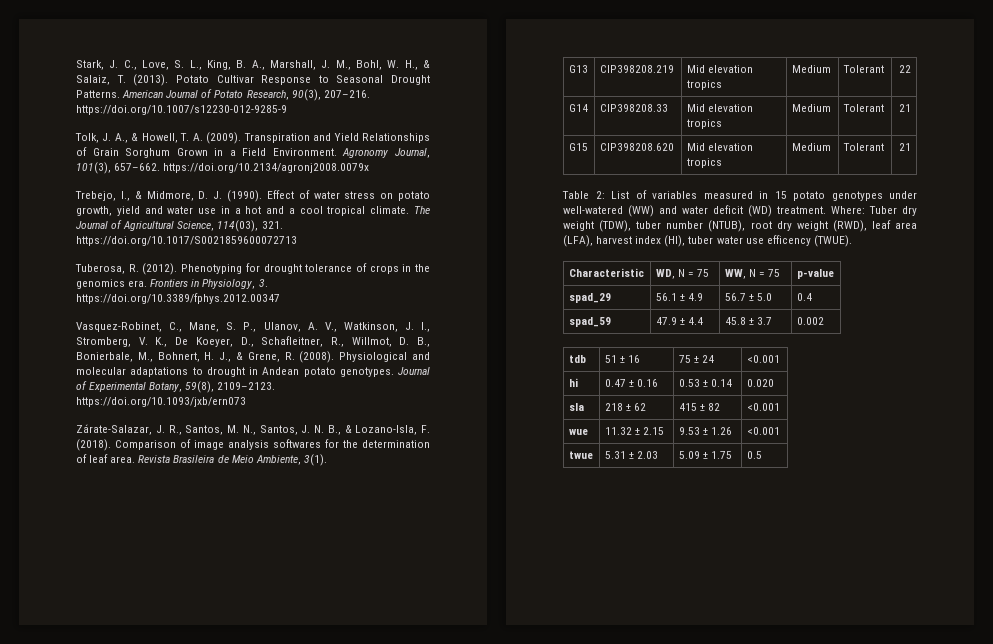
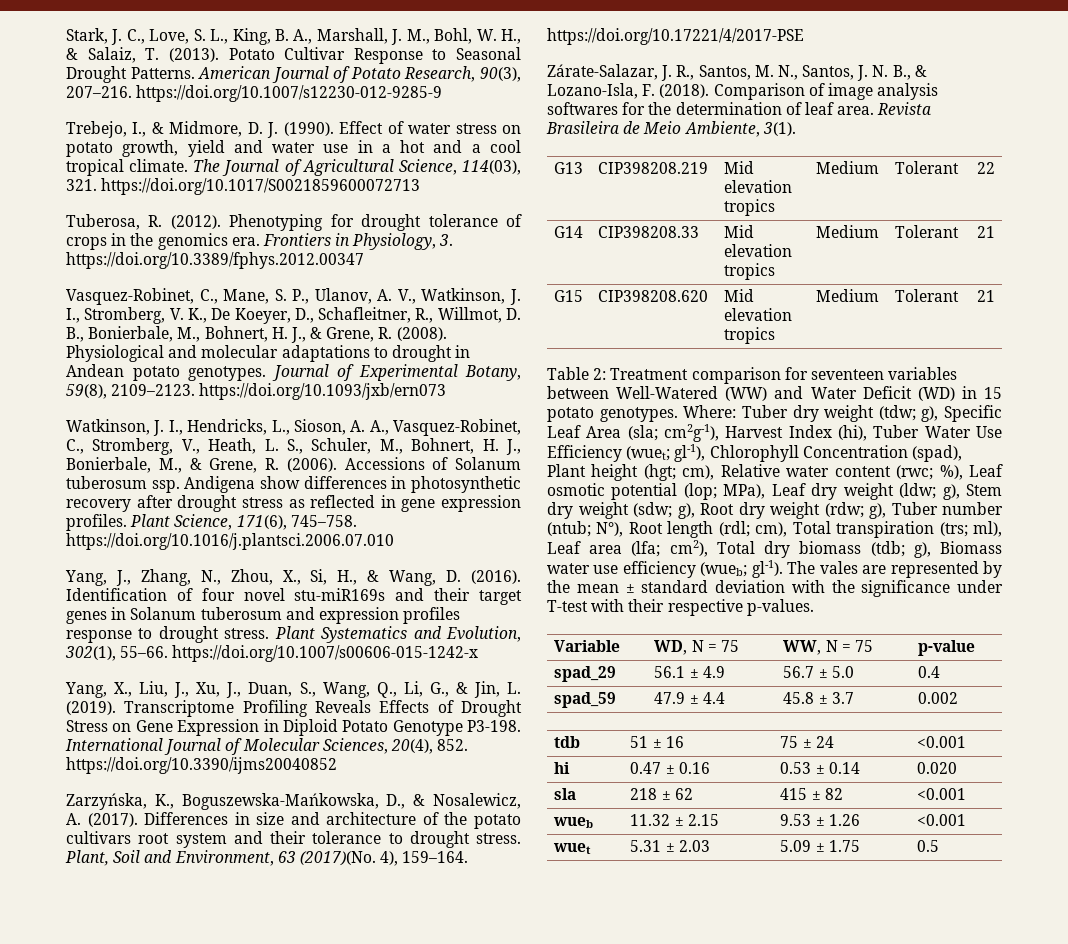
- Tolk, J. A., & Howell, T. A. (2009). Transpiration and Yield Relationships of Grain Sorghum Grown in a Field Environment. Agronomy Journal, 101(3), 657–662. https://doi.org/10.2134/agronj2008.0079x
+ Watkinson, J. I., Hendricks, L., Sioson, A. A., Vasquez-Robinet, C., Stromberg, V., Heath, L. S., Schuler, M., Bohnert, H. J., Bonierbale, M., & Grene, R. (2006). Accessions of Solanum tuberosum ssp. Andigena show differences in photosynthetic recovery after drought stress as reflected in gene expression profiles. Plant Science, 171(6), 745–758. https://doi.org/10.1016/j.plantsci.2006.07.010
+ Yang, J., Zhang, N., Zhou, X., Si, H., & Wang, D. (2016). Identification of four novel stu-miR169s and their target genes in Solanum tuberosum and expression profiles response to drought stress. Plant Systematics and Evolution, 302(1), 55–66. https://doi.org/10.1007/s00606-015-1242-x
+ Yang, X., Liu, J., Xu, J., Duan, S., Wang, Q., Li, G., & Jin, L. (2019). Transcriptome Profiling Reveals Effects of Drought Stress on Gene Expression in Diploid Potato Genotype P3-198. International Journal of Molecular Sciences, 20(4), 852. https://doi.org/10.3390/ijms20040852
+ Zarzyńska, K., Boguszewska-Mańkowska, D., & Nosalewicz, A. (2017). Differences in size and architecture of the potato cultivars root system and their tolerance to drought stress. Plant, Soil and Environment, 63 (2017)(No. 4), 159–164. https://doi.org/10.17221/4/2017-PSE
- Table 2: List of variables measured in 15 potato genotypes under well-watered (WW) and water deficit (WD) treatment. Where: Tuber dry weight (TDW), tuber number (NTUB), root dry weight (RWD), leaf area (LFA), harvest index (HI), tuber water use efficency (TWUE).
- Characteristic | WD, N = 75 | WW, N = 75 | p-value
+ Table 2: Treatment comparison for seventeen variables between Well-Watered (WW) and Water Deficit (WD) in 15 potato genotypes. Where: Tuber dry weight (tdw; g), Specific Leaf Area (sla; cm2g-1), Harvest Index (hi), Tuber Water Use Efficiency (wuet; gl-1), Chlorophyll Concentration (spad), Plant height (hgt; cm), Relative water content (rwc; %), Leaf osmotic potential (lop; MPa), Leaf dry weight (ldw; g), Stem dry weight (sdw; g), Root dry weight (rdw; g), Tuber number (ntub; N°), Root length (rdl; cm), Total transpiration (trs; ml), Leaf area (lfa; cm2), Total dry biomass (tdb; g), Biomass water use efficiency (wueb; gl-1). The vales are represented by the mean ± standard deviation with the significance under T-test with their respective p-values.
+ Variable | WD, N = 75 | WW, N = 75 | p-value
- wue | 11.32 ± 2.15 | 9.53 ± 1.26 | <0.001
+ wueb | 11.32 ± 2.15 | 9.53 ± 1.26 | <0.001
- twue | 5.31 ± 2.03 | 5.09 ± 1.75 | 0.5
+ wuet | 5.31 ± 2.03 | 5.09 ± 1.75 | 0.5

